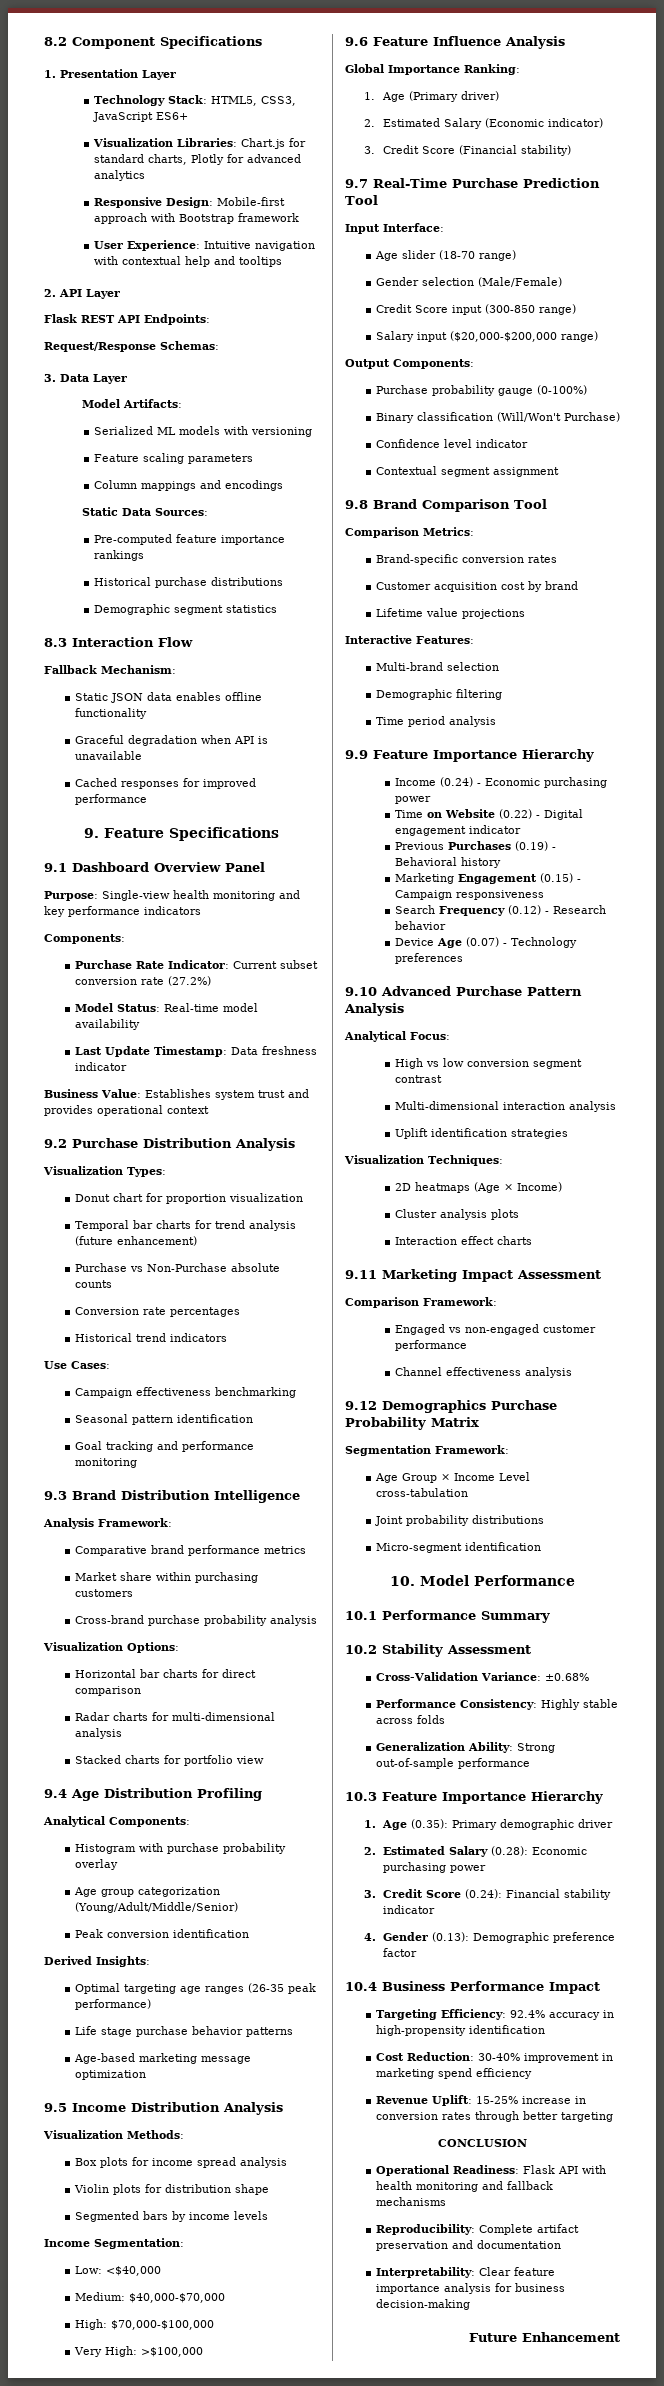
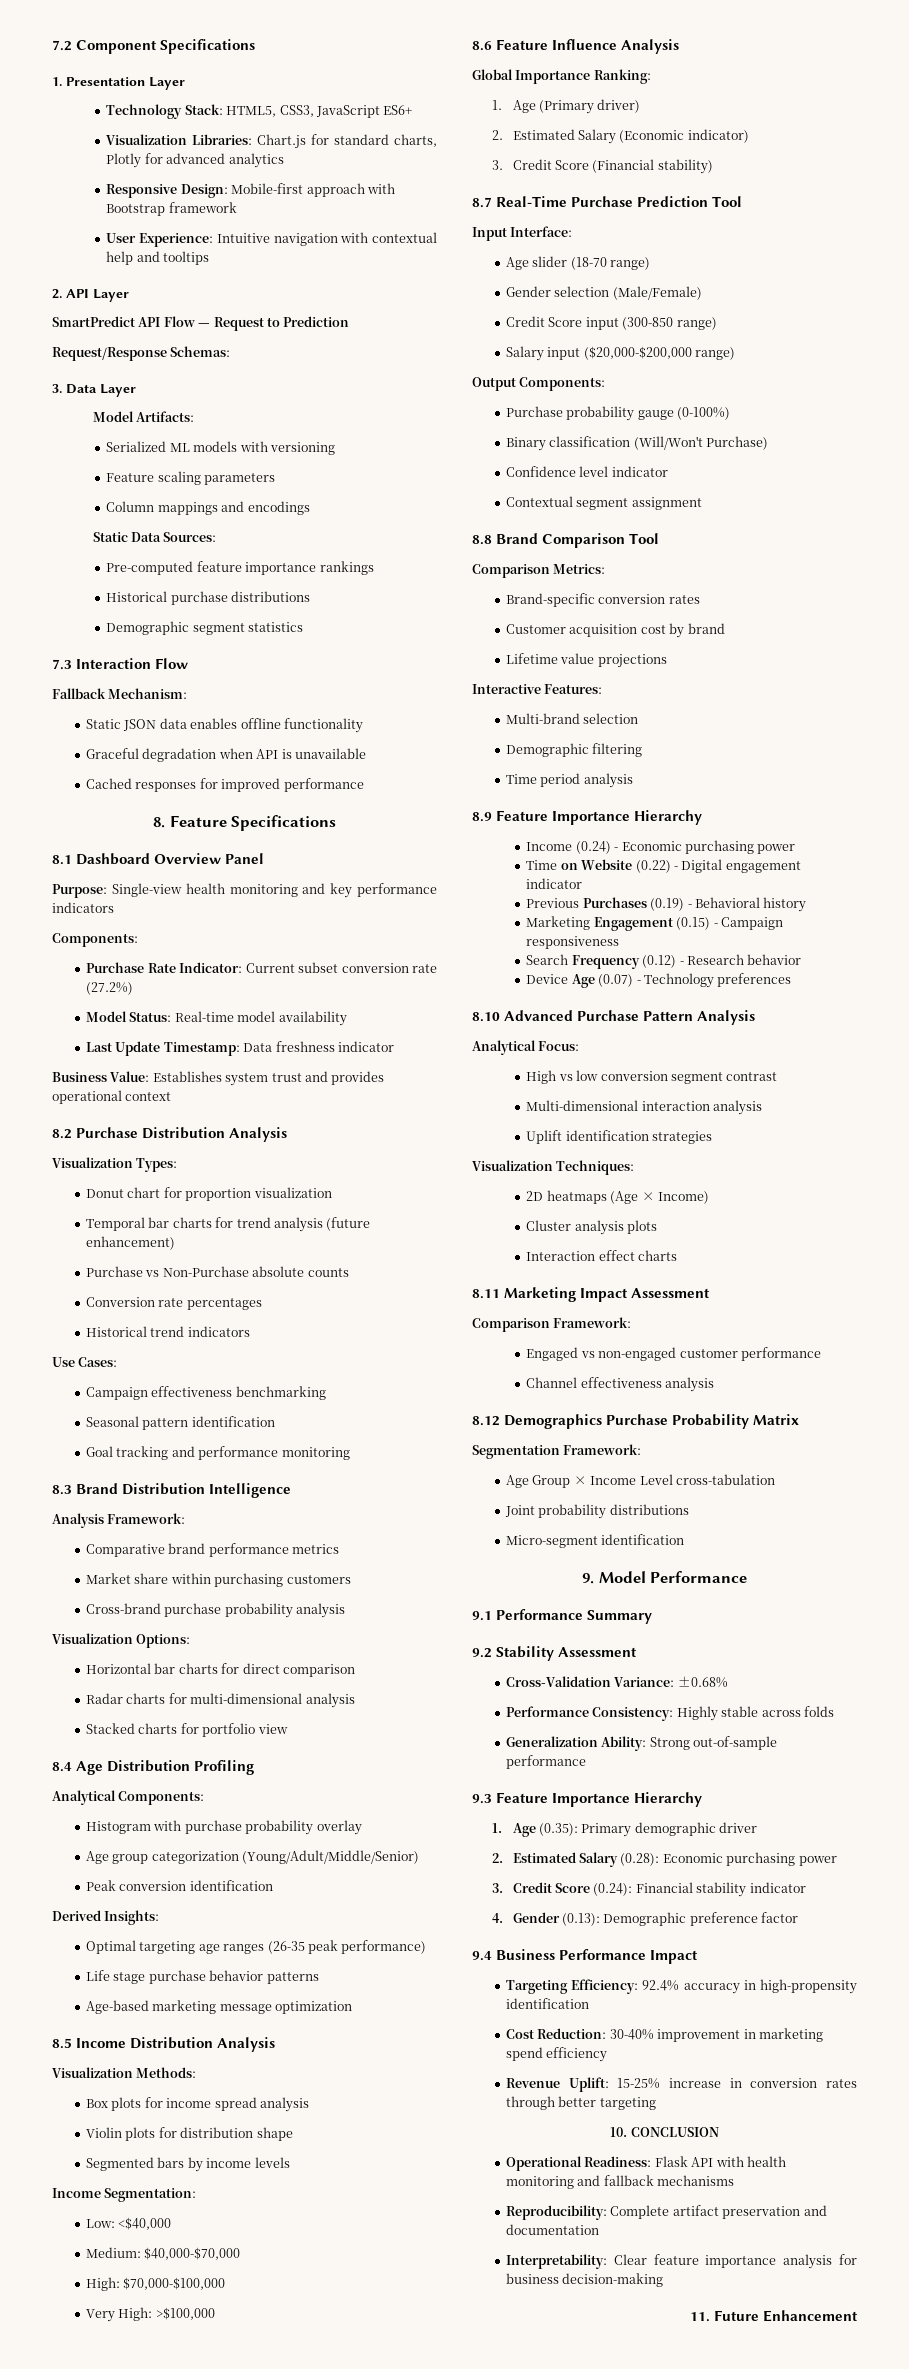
- 8.2 Component Specifications
+ 7.2 Component Specifications
- Flask REST API Endpoints:
+ SmartPredict API Flow — Request to Prediction
- 8.3 Interaction Flow
+ 7.3 Interaction Flow
- 9. Feature Specifications
+ 8. Feature Specifications
- 9.1 Dashboard Overview Panel
+ 8.1 Dashboard Overview Panel
- 9.2 Purchase Distribution Analysis
+ 8.2 Purchase Distribution Analysis
- 9.3 Brand Distribution Intelligence
+ 8.3 Brand Distribution Intelligence
- 9.4 Age Distribution Profiling
+ 8.4 Age Distribution Profiling
- 9.5 Income Distribution Analysis
+ 8.5 Income Distribution Analysis
- 9.6 Feature Influence Analysis
+ 8.6 Feature Influence Analysis
- 9.7 Real-Time Purchase Prediction Tool
+ 8.7 Real-Time Purchase Prediction Tool
- 9.8 Brand Comparison Tool
+ 8.8 Brand Comparison Tool
- 9.9 Feature Importance Hierarchy
+ 8.9 Feature Importance Hierarchy
- 9.10 Advanced Purchase Pattern Analysis
+ 8.10 Advanced Purchase Pattern Analysis
- 9.11 Marketing Impact Assessment
+ 8.11 Marketing Impact Assessment
- 9.12 Demographics Purchase Probability Matrix
+ 8.12 Demographics Purchase Probability Matrix
- 10. Model Performance
+ 9. Model Performance
- 10.1 Performance Summary
+ 9.1 Performance Summary
- 10.2 Stability Assessment
+ 9.2 Stability Assessment
- 10.3 Feature Importance Hierarchy
+ 9.3 Feature Importance Hierarchy
- 10.4 Business Performance Impact
+ 9.4 Business Performance Impact
- CONCLUSION
+ 10. CONCLUSION
- Future Enhancement
+ 11. Future Enhancement

